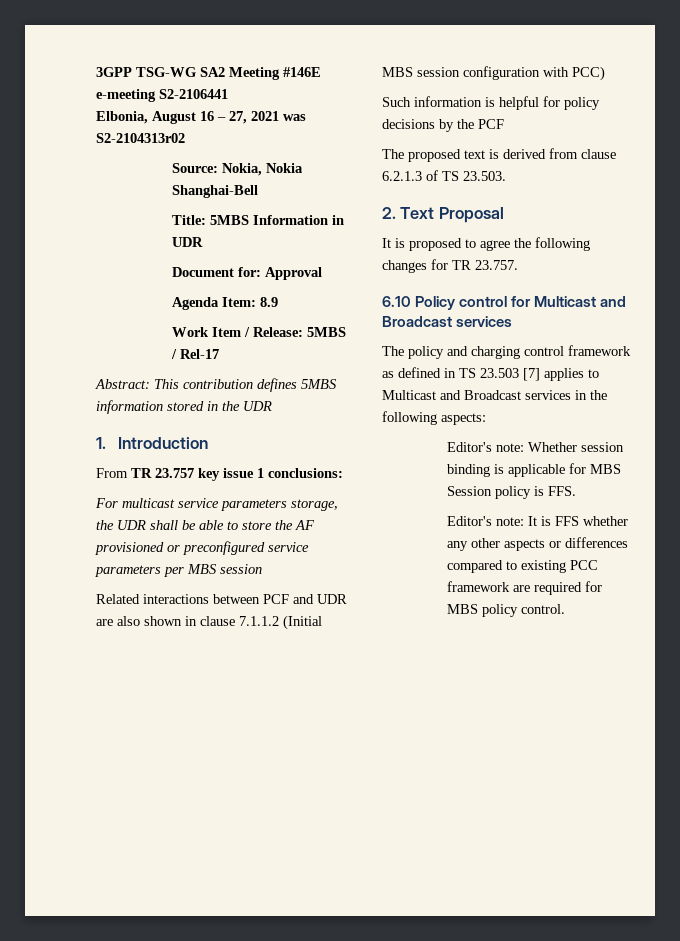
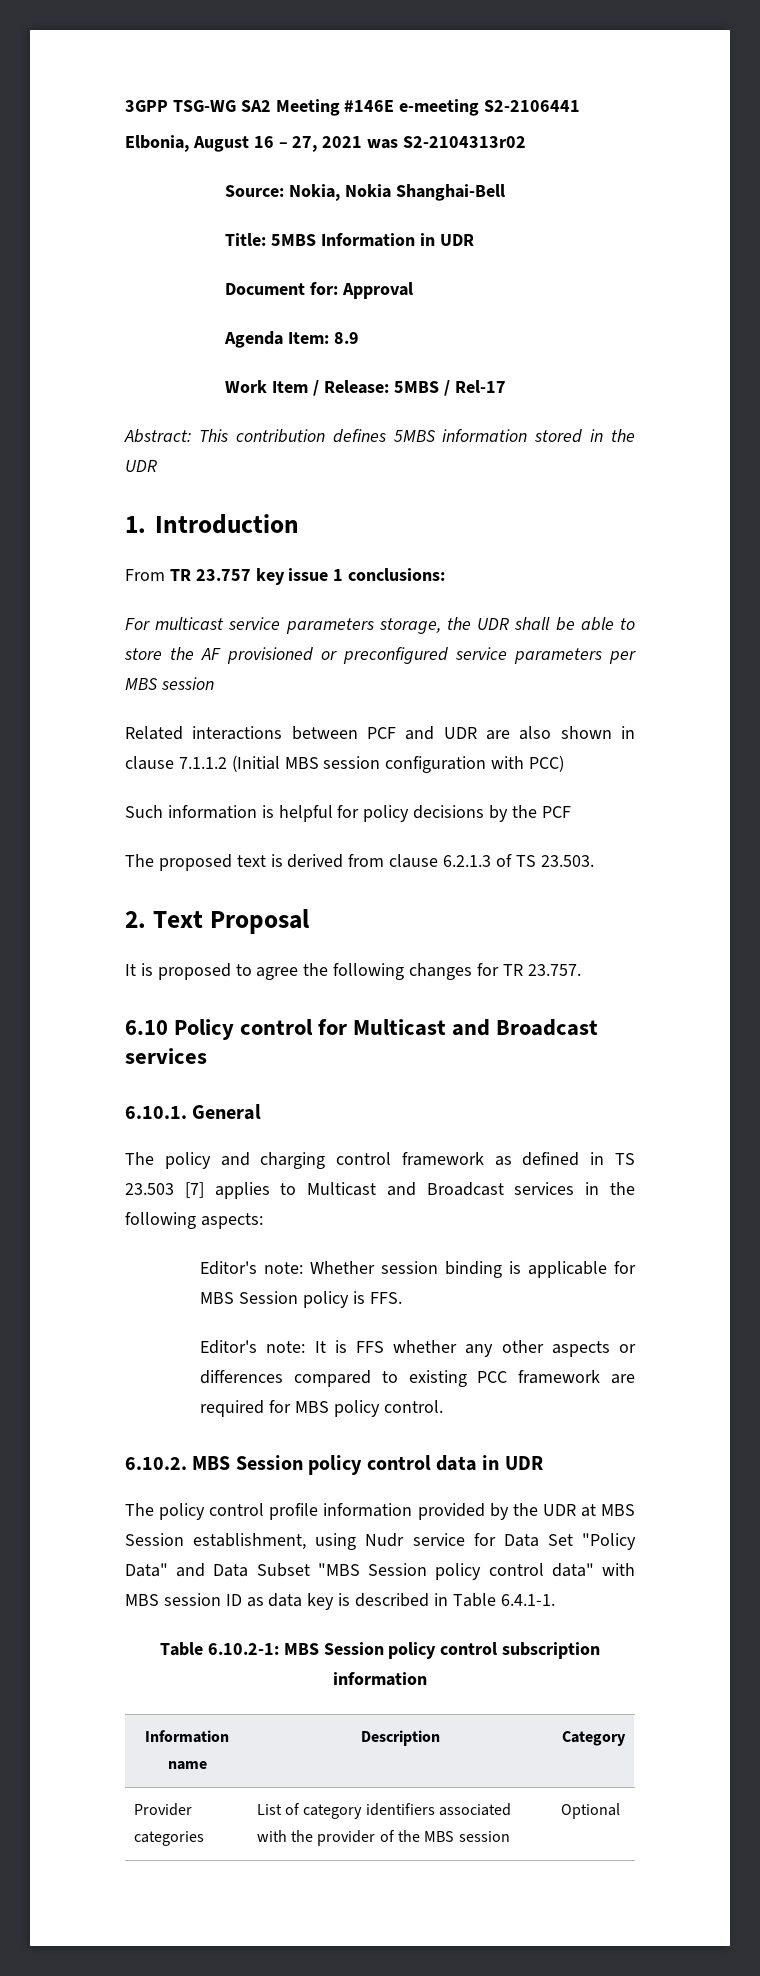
+ 6.10.1. General
+ 6.10.2. MBS Session policy control data in UDR
+ The policy control profile information provided by the UDR at MBS Session establishment, using Nudr service for Data Set "Policy Data" and Data Subset "MBS Session policy control data" with MBS session ID as data key is described in Table 6.4.1-1.
+ Table 6.10.2-1: MBS Session policy control subscription information
+ Information name | Description | Category
+ Provider categories | List of category identifiers associated with the provider of the MBS session | Optional

